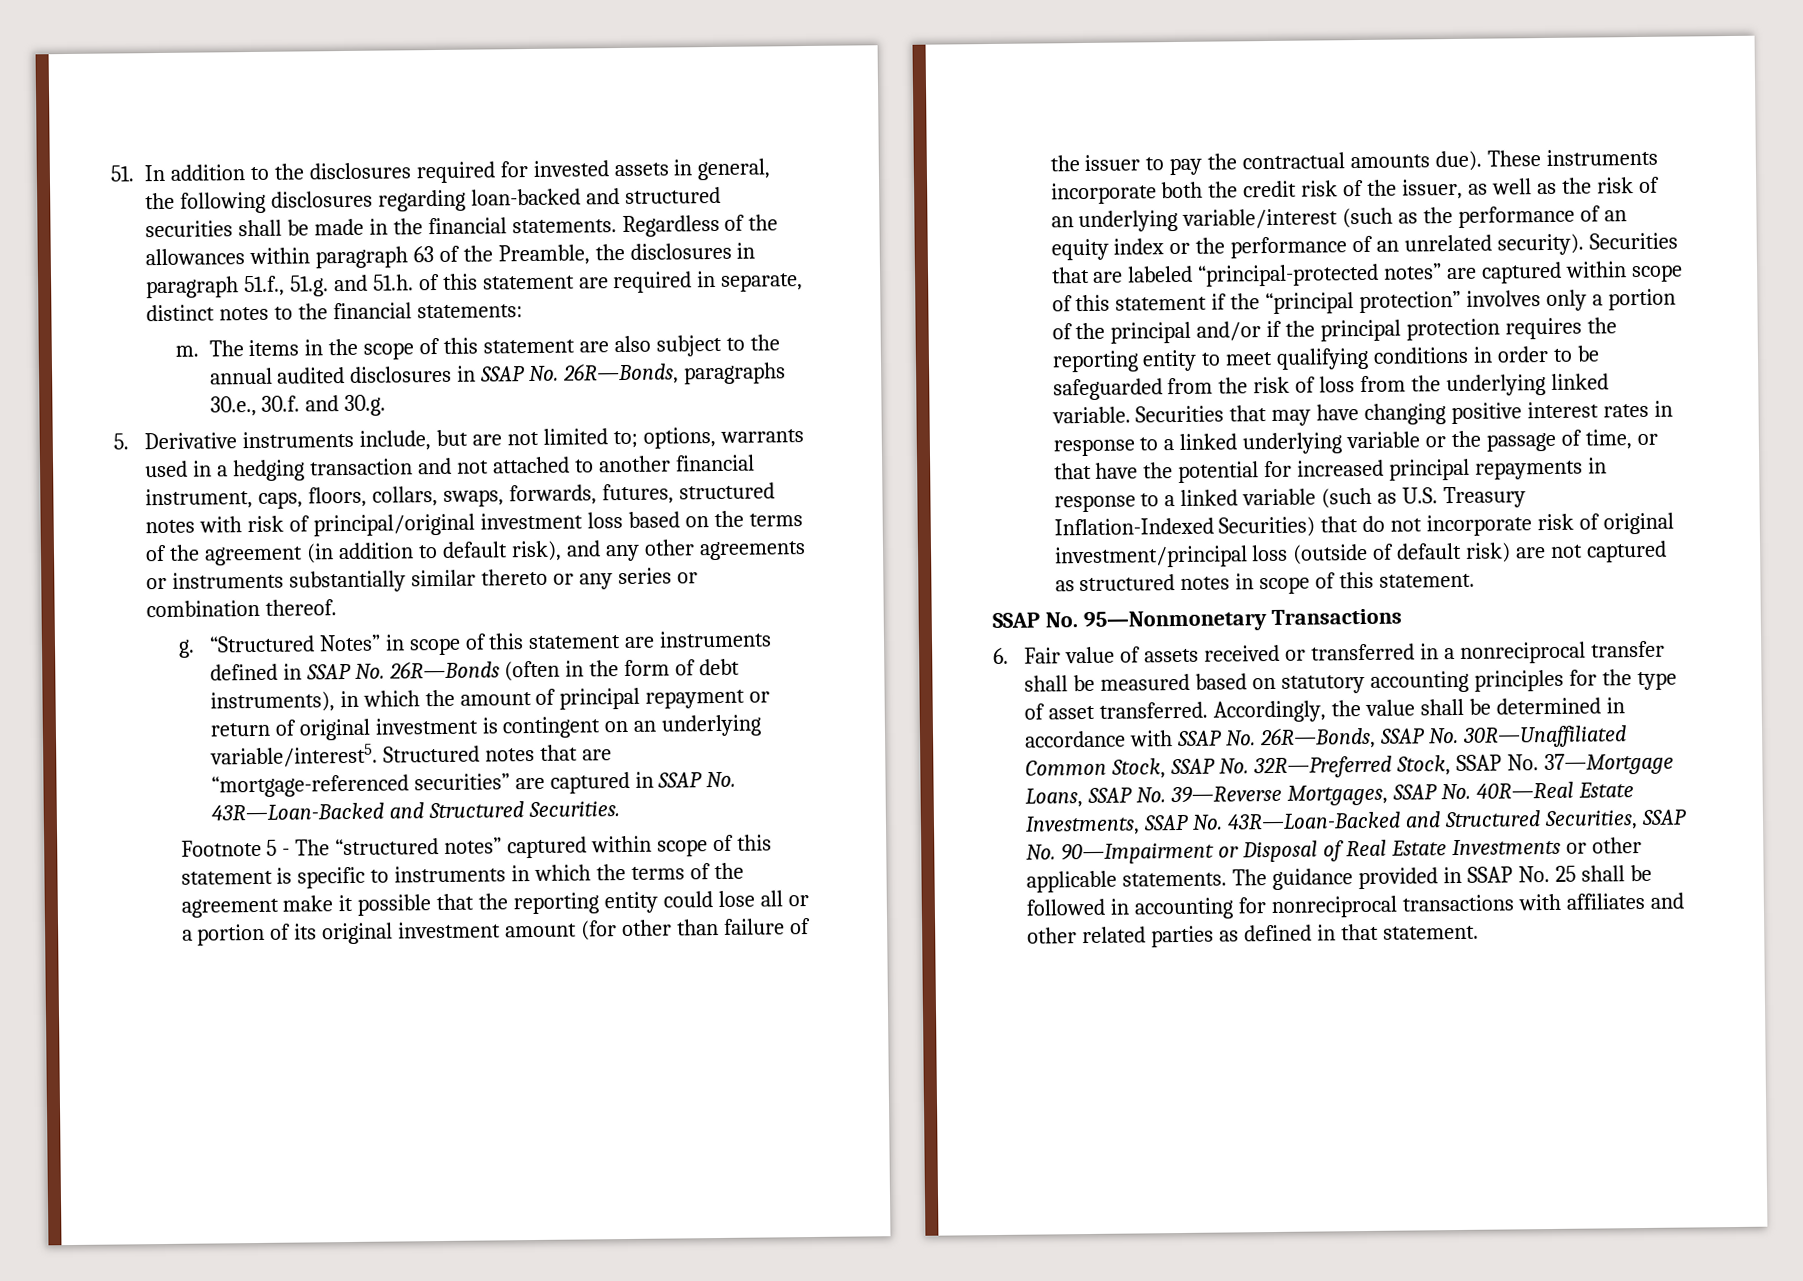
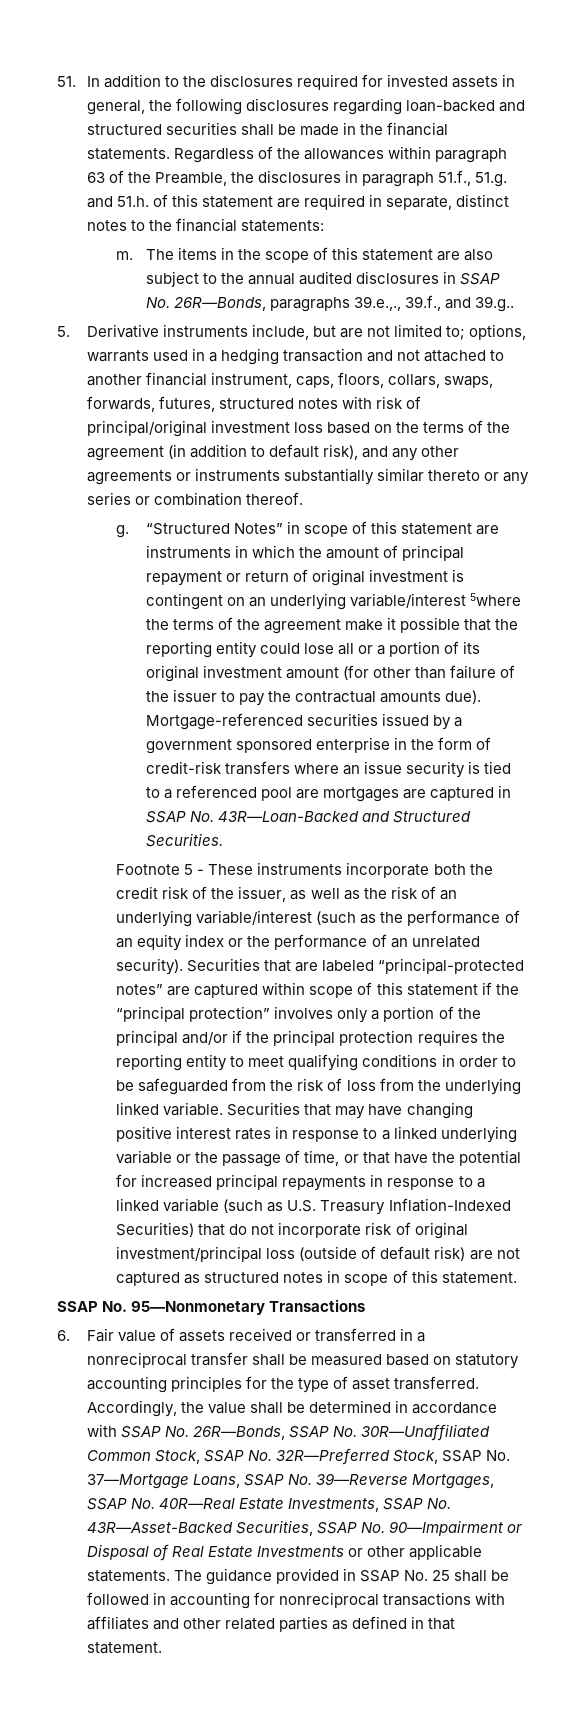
- The items in the scope of this statement are also subject to the annual audited disclosures in SSAP No. 26R—Bonds, paragraphs 30.e., 30.f. and 30.g.
+ The items in the scope of this statement are also subject to the annual audited disclosures in SSAP No. 26R—Bonds, paragraphs 39.e.,., 39.f., and 39.g..
- “Structured Notes” in scope of this statement are instruments defined in SSAP No. 26R—Bonds (often in the form of debt instruments), in which the amount of principal repayment or return of original investment is contingent on an underlying variable/interest5. Structured notes that are “mortgage-referenced securities” are captured in SSAP No. 43R—Loan-Backed and Structured Securities.
- Footnote 5 - The “structured notes” captured within scope of this statement is specific to instruments in which the terms of the agreement make it possible that the reporting entity could lose all or a portion of its original investment amount (for other than failure of the issuer to pay the contractual amounts due).
+ “Structured Notes” in scope of this statement are instruments in which the amount of principal repayment or return of original investment is contingent on an underlying variable/interest 5where the terms of the agreement make it possible that the reporting entity could lose all or a portion of its original investment amount (for other than failure of the issuer to pay the contractual amounts due).
- These instruments incorporate both the credit risk of the issuer, as well as the risk of an underlying variable/interest (such as the performance of an equity index or the performance of an unrelated security).
+ Mortgage-referenced securities issued by a government sponsored enterprise in the form of credit-risk transfers where an issue security is tied to a referenced pool are mortgages are captured in SSAP No. 43R—Loan-Backed and Structured Securities.
+ Footnote 5 - These instruments incorporate both the credit risk of the issuer, as well as the risk of an underlying variable/interest (such as the performance of an equity index or the performance of an unrelated security).
- Accordingly, the value shall be determined in accordance with SSAP No. 26R—Bonds, SSAP No. 30R—Unaffiliated Common Stock, SSAP No. 32R—Preferred Stock, SSAP No. 37—Mortgage Loans, SSAP No. 39—Reverse Mortgages, SSAP No. 40R—Real Estate Investments, SSAP No. 43R—Loan-Backed and Structured Securities, SSAP No. 90—Impairment or Disposal of Real Estate Investments or other applicable statements.
+ Accordingly, the value shall be determined in accordance with SSAP No. 26R—Bonds, SSAP No. 30R—Unaffiliated Common Stock, SSAP No. 32R—Preferred Stock, SSAP No. 37—Mortgage Loans, SSAP No. 39—Reverse Mortgages, SSAP No. 40R—Real Estate Investments, SSAP No. 43R—Asset-Backed Securities, SSAP No. 90—Impairment or Disposal of Real Estate Investments or other applicable statements.

